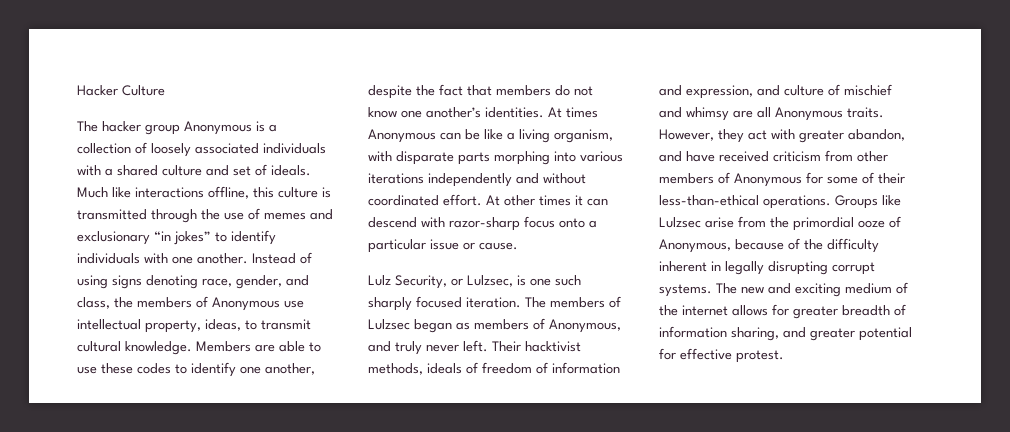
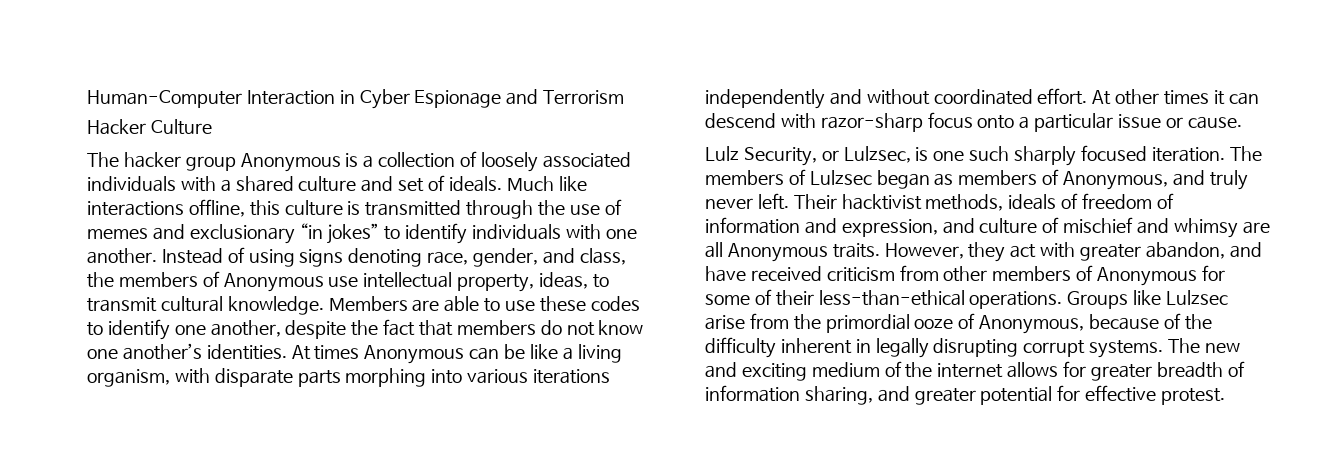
+ Human-Computer Interaction in Cyber Espionage and Terrorism

